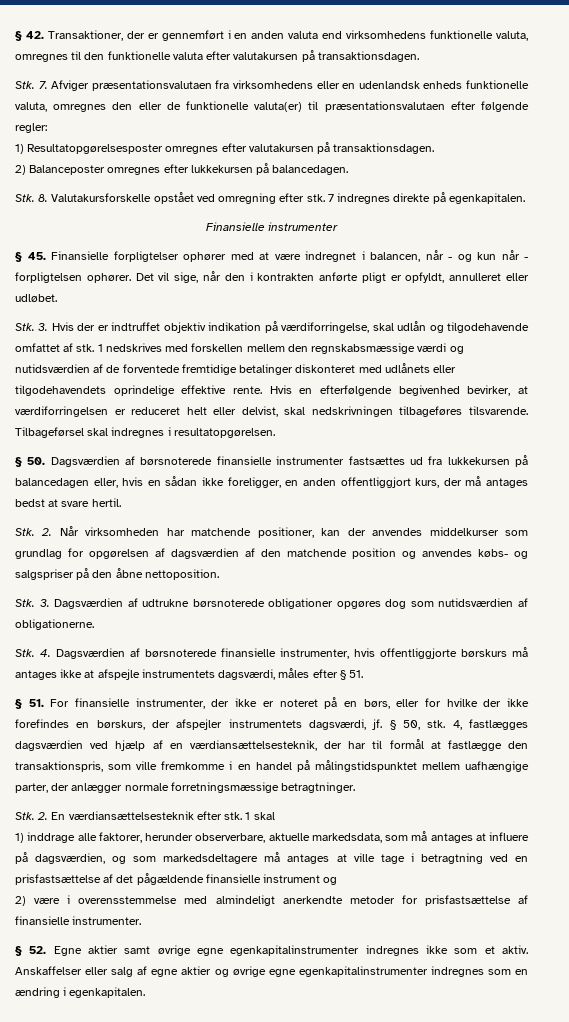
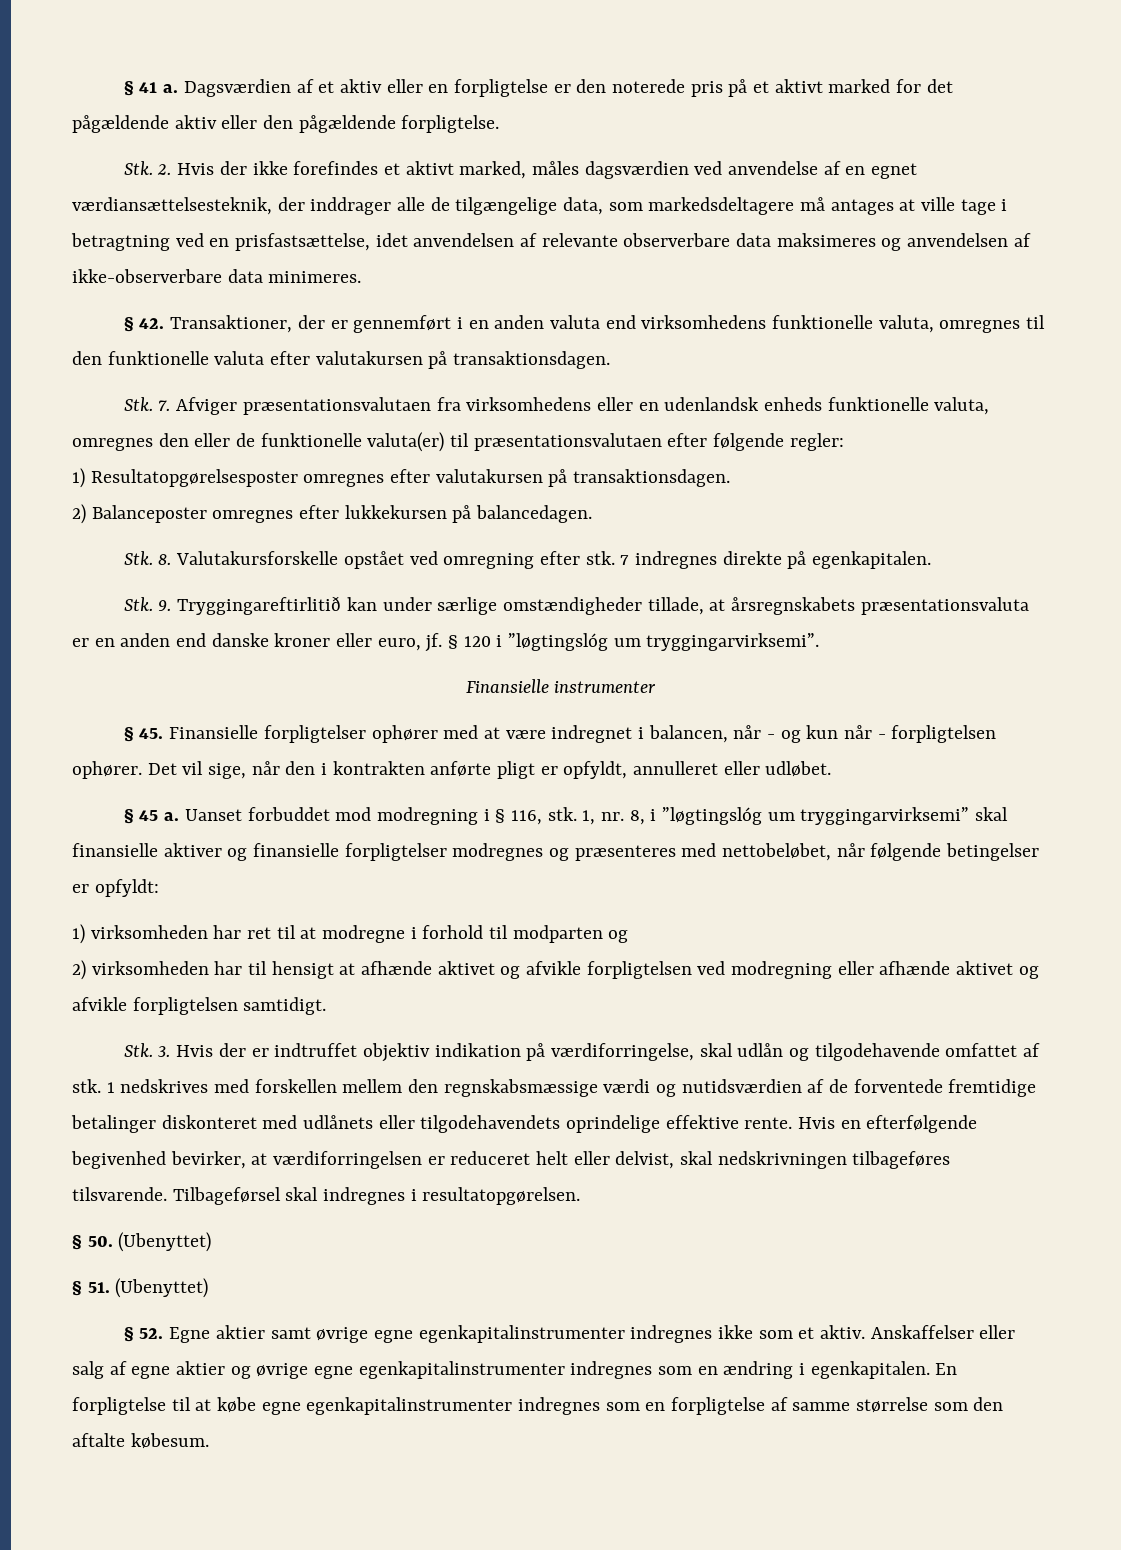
+ § 41 a. Dagsværdien af et aktiv eller en forpligtelse er den noterede pris på et aktivt marked for det pågældende aktiv eller den pågældende forpligtelse.
+ Stk. 2. Hvis der ikke forefindes et aktivt marked, måles dagsværdien ved anvendelse af en egnet værdiansættelsesteknik, der inddrager alle de tilgængelige data, som markedsdeltagere må antages at ville tage i betragtning ved en prisfastsættelse, idet anvendelsen af relevante observerbare data maksimeres og anvendelsen af ikke-observerbare data minimeres.
+ Stk. 9. Tryggingareftirlitið kan under særlige omstændigheder tillade, at årsregnskabets præsentationsvaluta er en anden end danske kroner eller euro, jf. § 120 i ”løgtingslóg um tryggingarvirksemi”.
+ § 45 a. Uanset forbuddet mod modregning i § 116, stk. 1, nr. 8, i ”løgtingslóg um tryggingarvirksemi” skal finansielle aktiver og finansielle forpligtelser modregnes og præsenteres med nettobeløbet, når følgende betingelser er opfyldt:
+ 1) virksomheden har ret til at modregne i forhold til modparten og
+ 2) virksomheden har til hensigt at afhænde aktivet og afvikle forpligtelsen ved modregning eller afhænde aktivet og afvikle forpligtelsen samtidigt.
- § 50. Dagsværdien af børsnoterede finansielle instrumenter fastsættes ud fra lukkekursen på balancedagen eller, hvis en sådan ikke foreligger, en anden offentliggjort kurs, der må antages bedst at svare hertil.
- Stk. 2. Når virksomheden har matchende positioner, kan der anvendes middelkurser som grundlag for opgørelsen af dagsværdien af den matchende position og anvendes købs- og salgspriser på den åbne nettoposition.
- Stk. 3. Dagsværdien af udtrukne børsnoterede obligationer opgøres dog som nutidsværdien af obligationerne.
- Stk. 4. Dagsværdien af børsnoterede finansielle instrumenter, hvis offentliggjorte børskurs må antages ikke at afspejle instrumentets dagsværdi, måles efter § 51.
- § 51. For finansielle instrumenter, der ikke er noteret på en børs, eller for hvilke der ikke forefindes en børskurs, der afspejler instrumentets dagsværdi, jf. § 50, stk. 4, fastlægges dagsværdien ved hjælp af en værdiansættelsesteknik, der har til formål at fastlægge den transaktionspris, som ville fremkomme i en handel på målingstidspunktet mellem uafhængige parter, der anlægger normale forretningsmæssige betragtninger.
- Stk. 2. En værdiansættelsesteknik efter stk. 1 skal
- 1) inddrage alle faktorer, herunder observerbare, aktuelle markedsdata, som må antages at influere på dagsværdien, og som markedsdeltagere må antages at ville tage i betragtning ved en prisfastsættelse af det pågældende finansielle instrument og
- 2) være i overensstemmelse med almindeligt anerkendte metoder for prisfastsættelse af finansielle instrumenter.
+ § 50. (Ubenyttet)
+ § 51. (Ubenyttet)
+ En forpligtelse til at købe egne egenkapitalinstrumenter indregnes som en forpligtelse af samme størrelse som den aftalte købesum.

